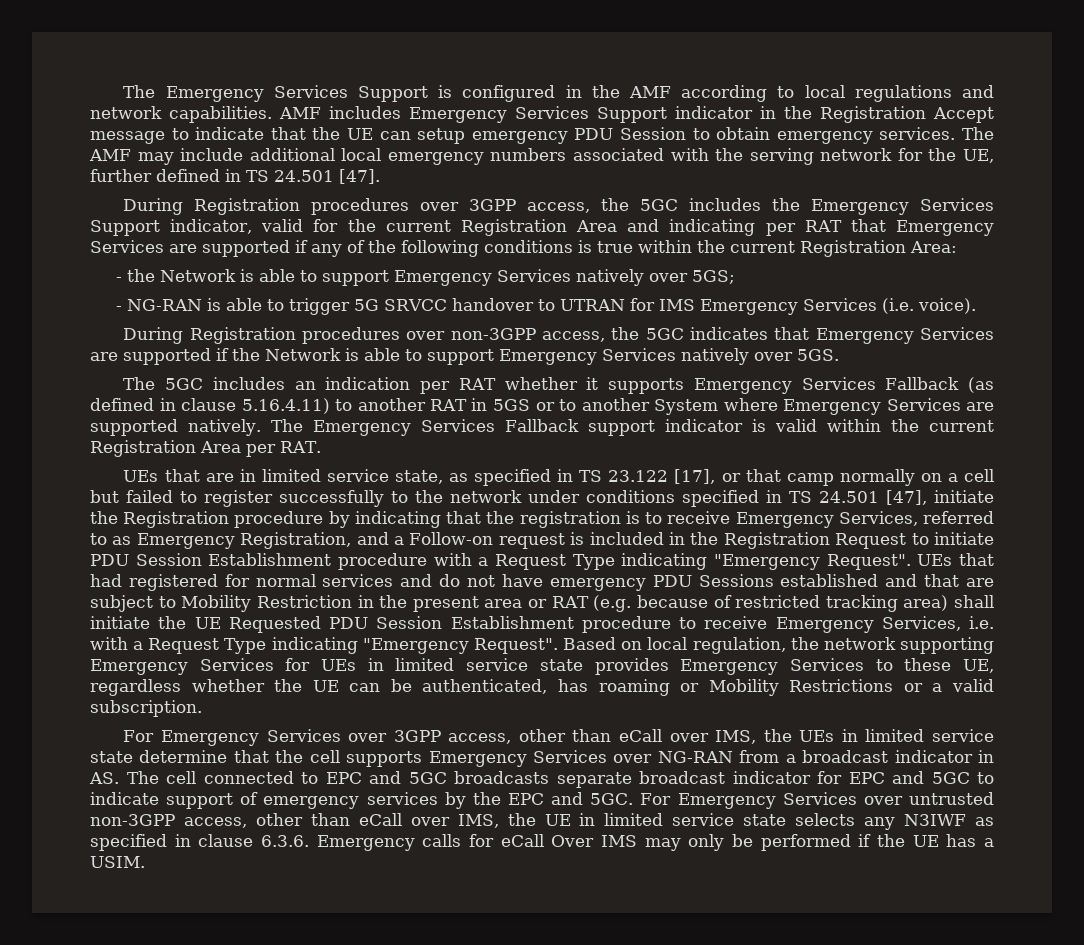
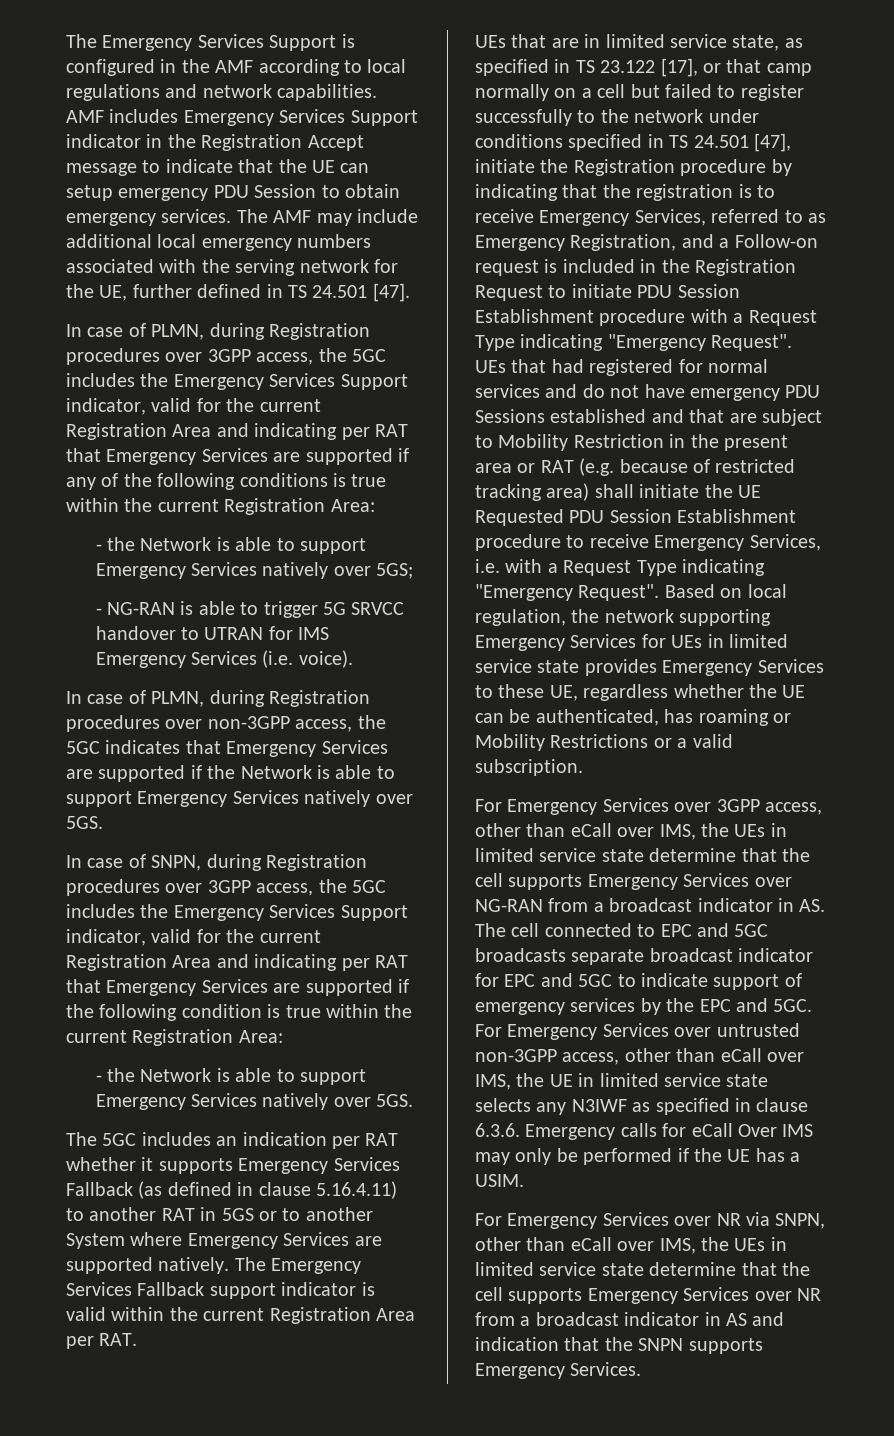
- During Registration procedures over 3GPP access, the 5GC includes the Emergency Services Support indicator, valid for the current Registration Area and indicating per RAT that Emergency Services are supported if any of the following conditions is true within the current Registration Area:
+ In case of PLMN, during Registration procedures over 3GPP access, the 5GC includes the Emergency Services Support indicator, valid for the current Registration Area and indicating per RAT that Emergency Services are supported if any of the following conditions is true within the current Registration Area:
- During Registration procedures over non-3GPP access, the 5GC indicates that Emergency Services are supported if the Network is able to support Emergency Services natively over 5GS.
+ In case of PLMN, during Registration procedures over non-3GPP access, the 5GC indicates that Emergency Services are supported if the Network is able to support Emergency Services natively over 5GS.
+ In case of SNPN, during Registration procedures over 3GPP access, the 5GC includes the Emergency Services Support indicator, valid for the current Registration Area and indicating per RAT that Emergency Services are supported if the following condition is true within the current Registration Area:
+ - the Network is able to support Emergency Services natively over 5GS.
+ For Emergency Services over NR via SNPN, other than eCall over IMS, the UEs in limited service state determine that the cell supports Emergency Services over NR from a broadcast indicator in AS and indication that the SNPN supports Emergency Services.

